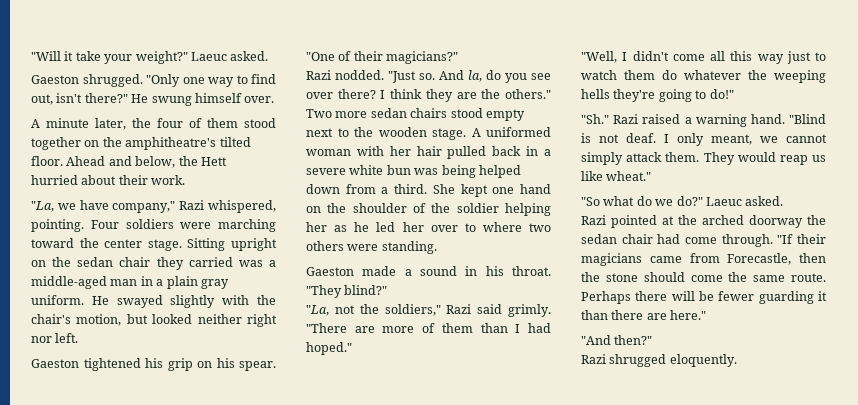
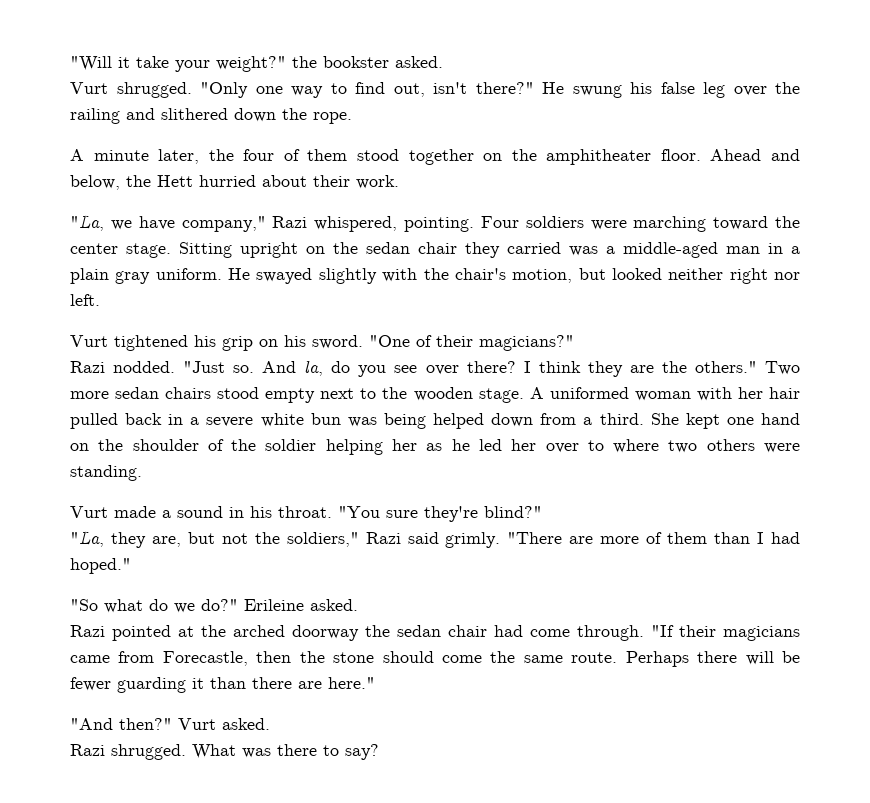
- "Will it take your weight?" Laeuc asked.
- Gaeston shrugged.
+ "Will it take your weight?" the bookster asked.
+ Vurt shrugged.
- He swung himself over.
+ He swung his false leg over the railing and slithered down the rope.
- A minute later, the four of them stood together on the amphitheatre's tilted floor.
+ A minute later, the four of them stood together on the amphitheater floor.
- Gaeston tightened his grip on his spear.
+ Vurt tightened his grip on his sword.
- Gaeston made a sound in his throat.
+ Vurt made a sound in his throat.
- "They blind?"
+ "You sure they're blind?"
- "La, not the soldiers," Razi said grimly.
+ "La, they are, but not the soldiers," Razi said grimly.
- "Well, I didn't come all this way just to watch them do whatever the weeping hells they're going to do!"
- "Sh." Razi raised a warning hand. "Blind is not deaf. I only meant, we cannot simply attack them. They would reap us like wheat."
- "So what do we do?" Laeuc asked.
+ "So what do we do?" Erileine asked.
- "And then?"
- Razi shrugged eloquently.
+ "And then?" Vurt asked.
+ Razi shrugged. What was there to say?

